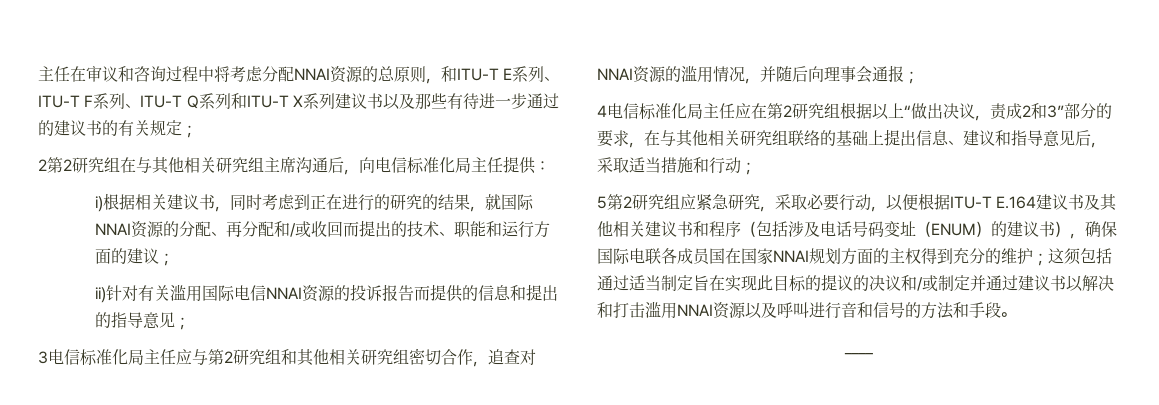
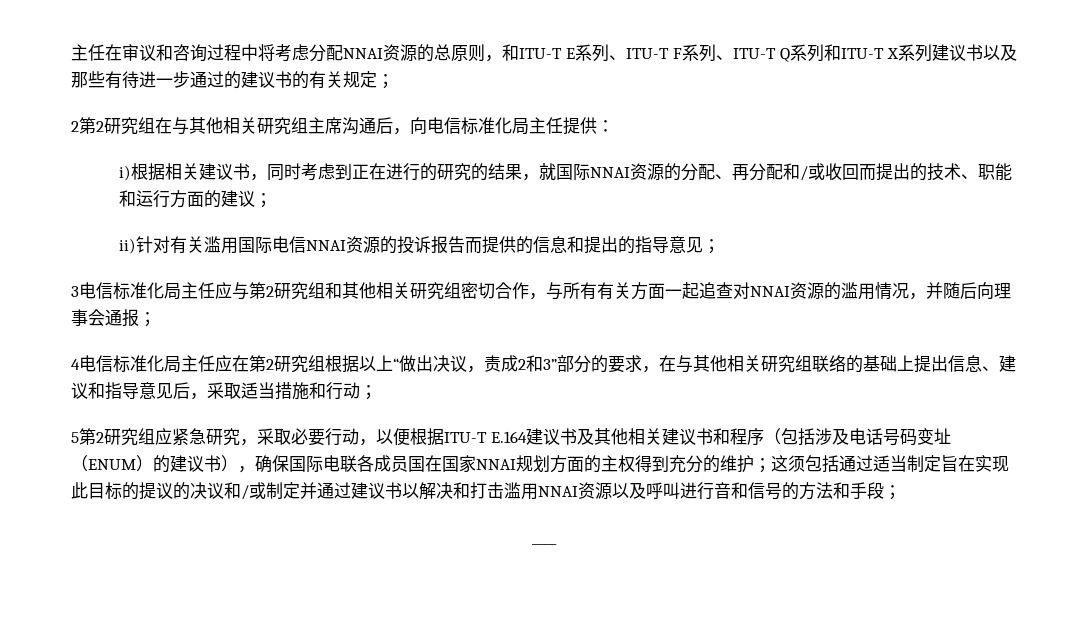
- 3电信标准化局主任应与第2研究组和其他相关研究组密切合作，追查对NNAI资源的滥用情况，并随后向理事会通报；
+ 3电信标准化局主任应与第2研究组和其他相关研究组密切合作，与所有有关方面一起追查对NNAI资源的滥用情况，并随后向理事会通报；
- 这须包括通过适当制定旨在实现此目标的提议的决议和/或制定并通过建议书以解决和打击滥用NNAI资源以及呼叫进行音和信号的方法和手段。
+ 这须包括通过适当制定旨在实现此目标的提议的决议和/或制定并通过建议书以解决和打击滥用NNAI资源以及呼叫进行音和信号的方法和手段；

